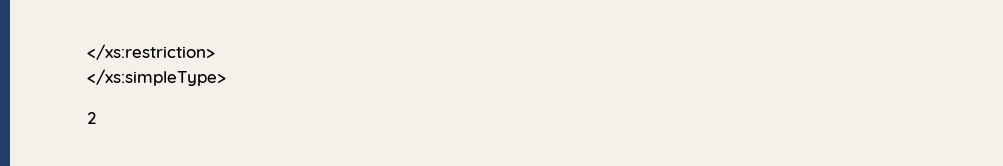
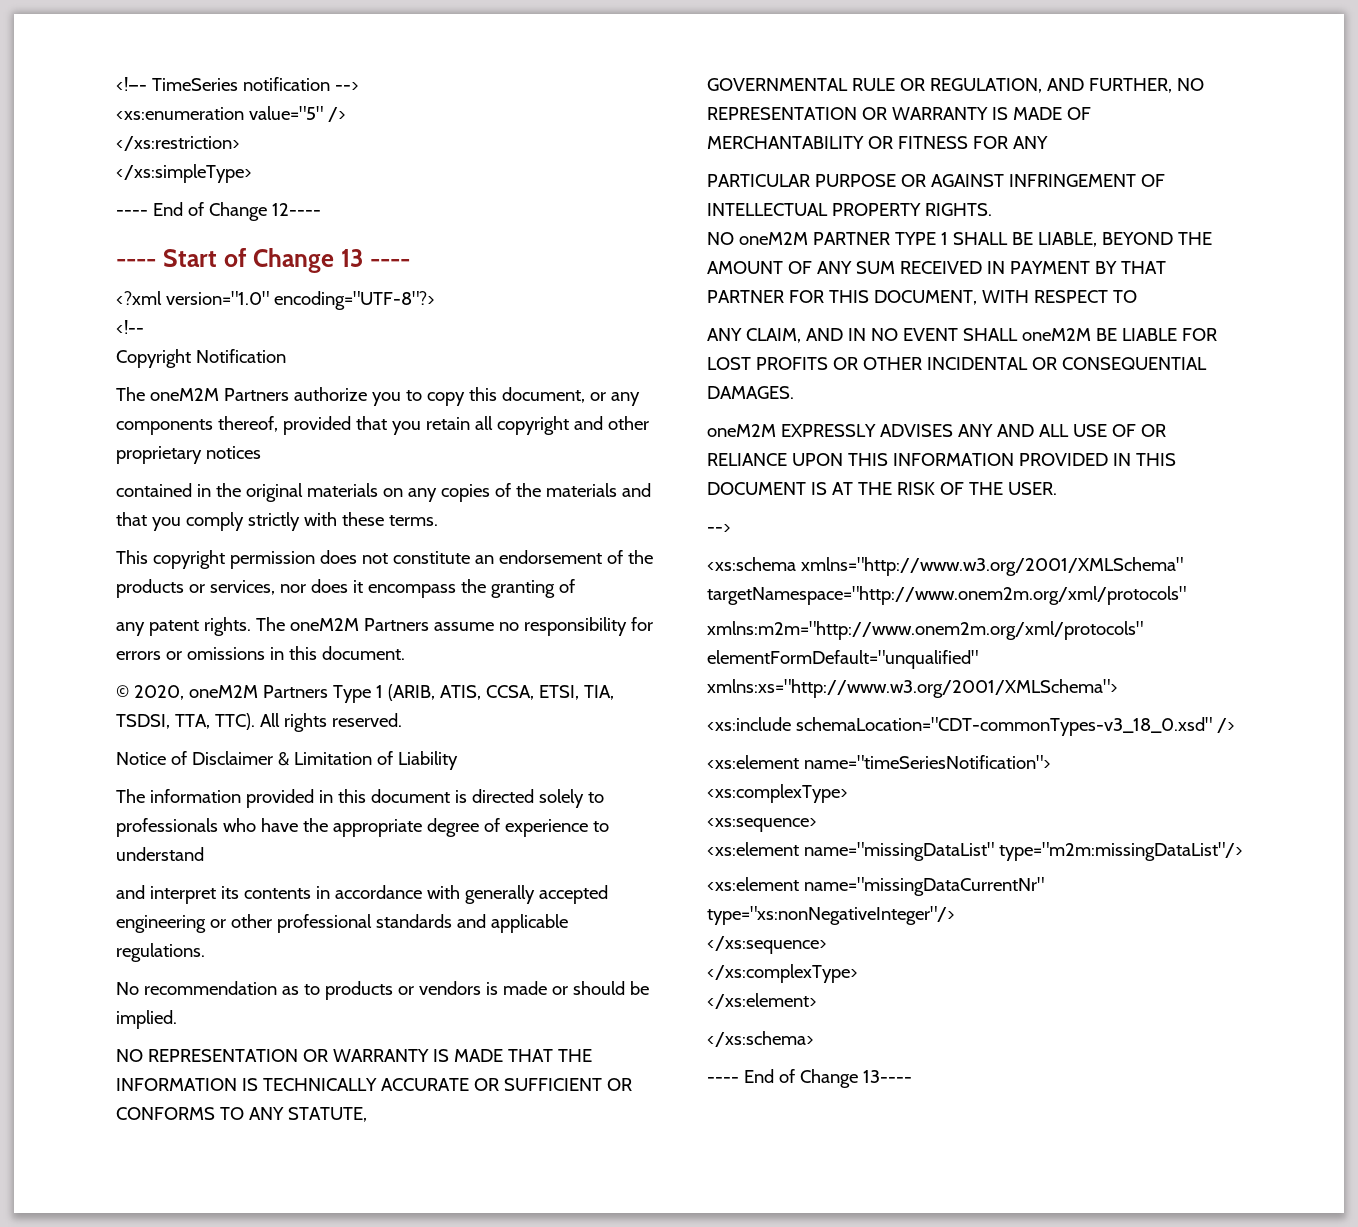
+ <!—- TimeSeries notification -->
+ <xs:enumeration value="5" />
  </xs:restriction>
  </xs:simpleType>
- 2
+ ---- End of Change 12----
+ ---- Start of Change 13 ----
+ <?xml version="1.0" encoding="UTF-8"?>
+ <!--
+ Copyright Notification
+ The oneM2M Partners authorize you to copy this document, or any components thereof, provided that you retain all copyright and other proprietary notices
+ contained in the original materials on any copies of the materials and that you comply strictly with these terms.
+ This copyright permission does not constitute an endorsement of the products or services, nor does it encompass the granting of
+ any patent rights. The oneM2M Partners assume no responsibility for errors or omissions in this document.
+ © 2020, oneM2M Partners Type 1 (ARIB, ATIS, CCSA, ETSI, TIA, TSDSI, TTA, TTC). All rights reserved.
+ Notice of Disclaimer & Limitation of Liability
+ The information provided in this document is directed solely to professionals who have the appropriate degree of experience to understand
+ and interpret its contents in accordance with generally accepted engineering or other professional standards and applicable regulations.
+ No recommendation as to products or vendors is made or should be implied.
+ NO REPRESENTATION OR WARRANTY IS MADE THAT THE INFORMATION IS TECHNICALLY ACCURATE OR SUFFICIENT OR CONFORMS TO ANY STATUTE,
+ GOVERNMENTAL RULE OR REGULATION, AND FURTHER, NO REPRESENTATION OR WARRANTY IS MADE OF MERCHANTABILITY OR FITNESS FOR ANY
+ PARTICULAR PURPOSE OR AGAINST INFRINGEMENT OF INTELLECTUAL PROPERTY RIGHTS.
+ NO oneM2M PARTNER TYPE 1 SHALL BE LIABLE, BEYOND THE AMOUNT OF ANY SUM RECEIVED IN PAYMENT BY THAT PARTNER FOR THIS DOCUMENT, WITH RESPECT TO
+ ANY CLAIM, AND IN NO EVENT SHALL oneM2M BE LIABLE FOR LOST PROFITS OR OTHER INCIDENTAL OR CONSEQUENTIAL DAMAGES.
+ oneM2M EXPRESSLY ADVISES ANY AND ALL USE OF OR RELIANCE UPON THIS INFORMATION PROVIDED IN THIS DOCUMENT IS AT THE RISK OF THE USER.
+ -->
+ <xs:schema xmlns="http://www.w3.org/2001/XMLSchema" targetNamespace="http://www.onem2m.org/xml/protocols"
+ xmlns:m2m="http://www.onem2m.org/xml/protocols" elementFormDefault="unqualified" xmlns:xs="http://www.w3.org/2001/XMLSchema">
+ <xs:include schemaLocation="CDT-commonTypes-v3_18_0.xsd" />
+ <xs:element name="timeSeriesNotification">
+ <xs:complexType>
+ <xs:sequence>
+ <xs:element name="missingDataList" type="m2m:missingDataList"/>
+ <xs:element name="missingDataCurrentNr" type="xs:nonNegativeInteger"/>
+ </xs:sequence>
+ </xs:complexType>
+ </xs:element>
+ </xs:schema>
+ ---- End of Change 13----

